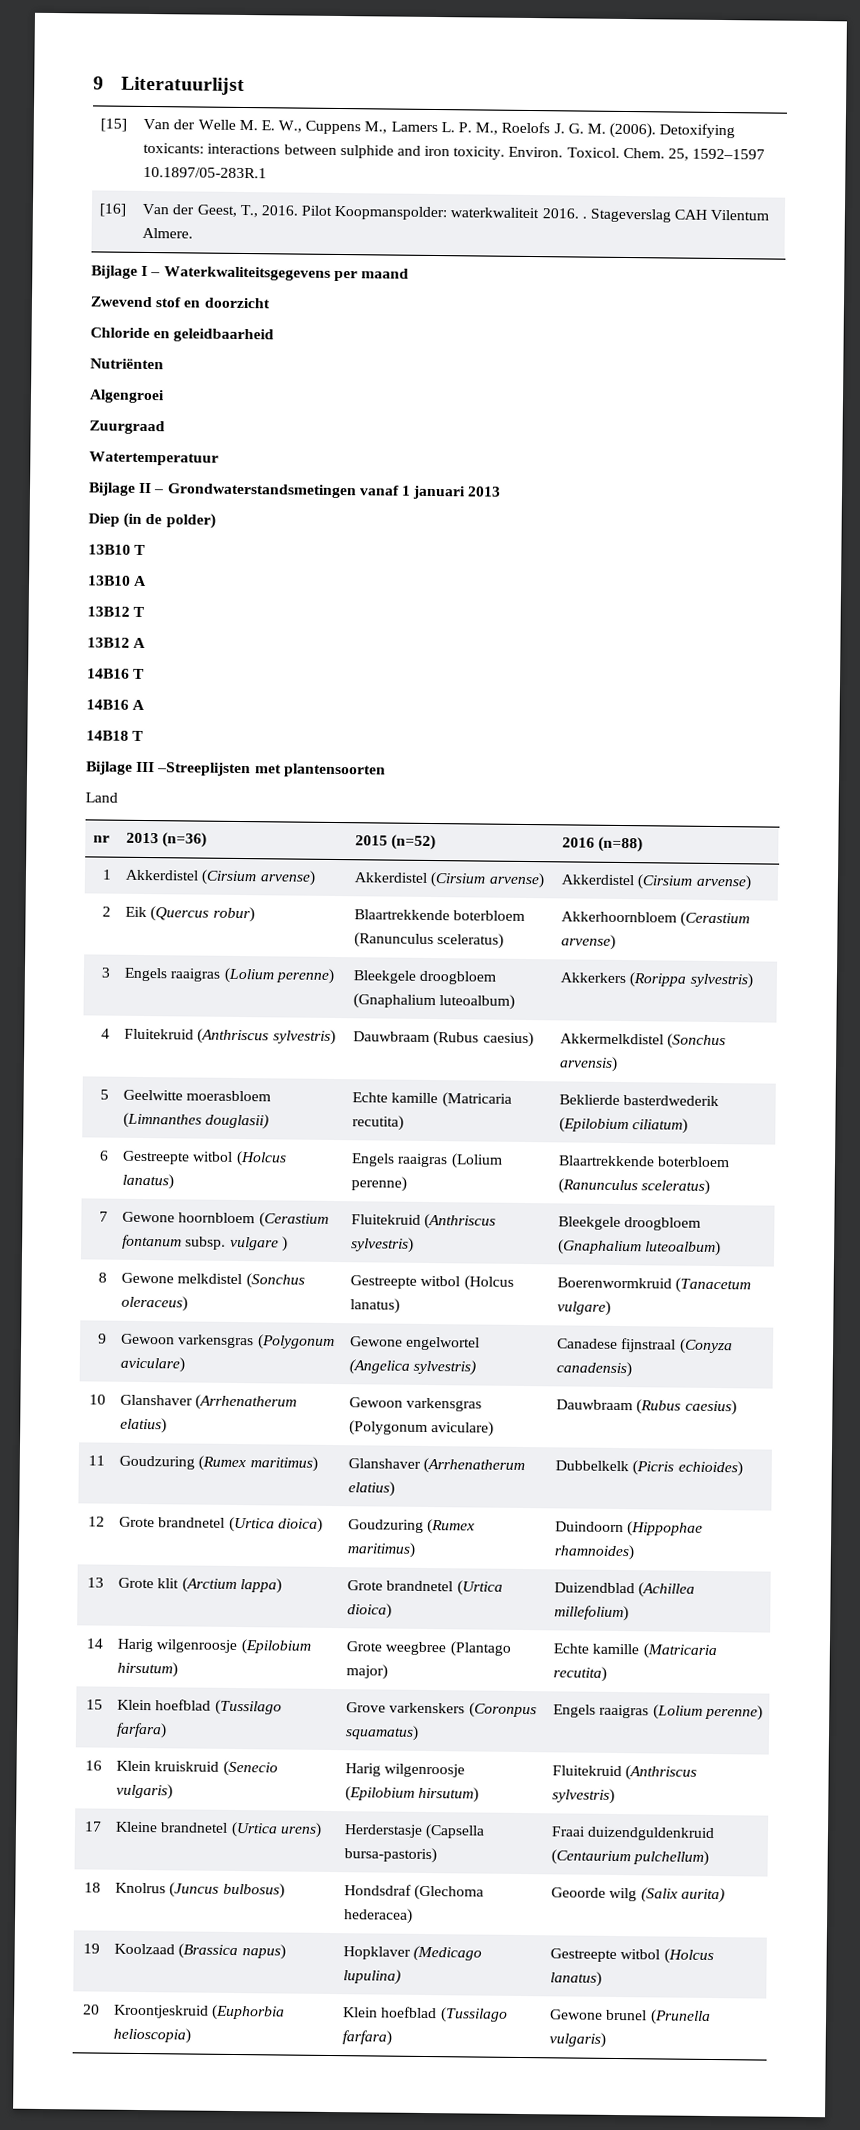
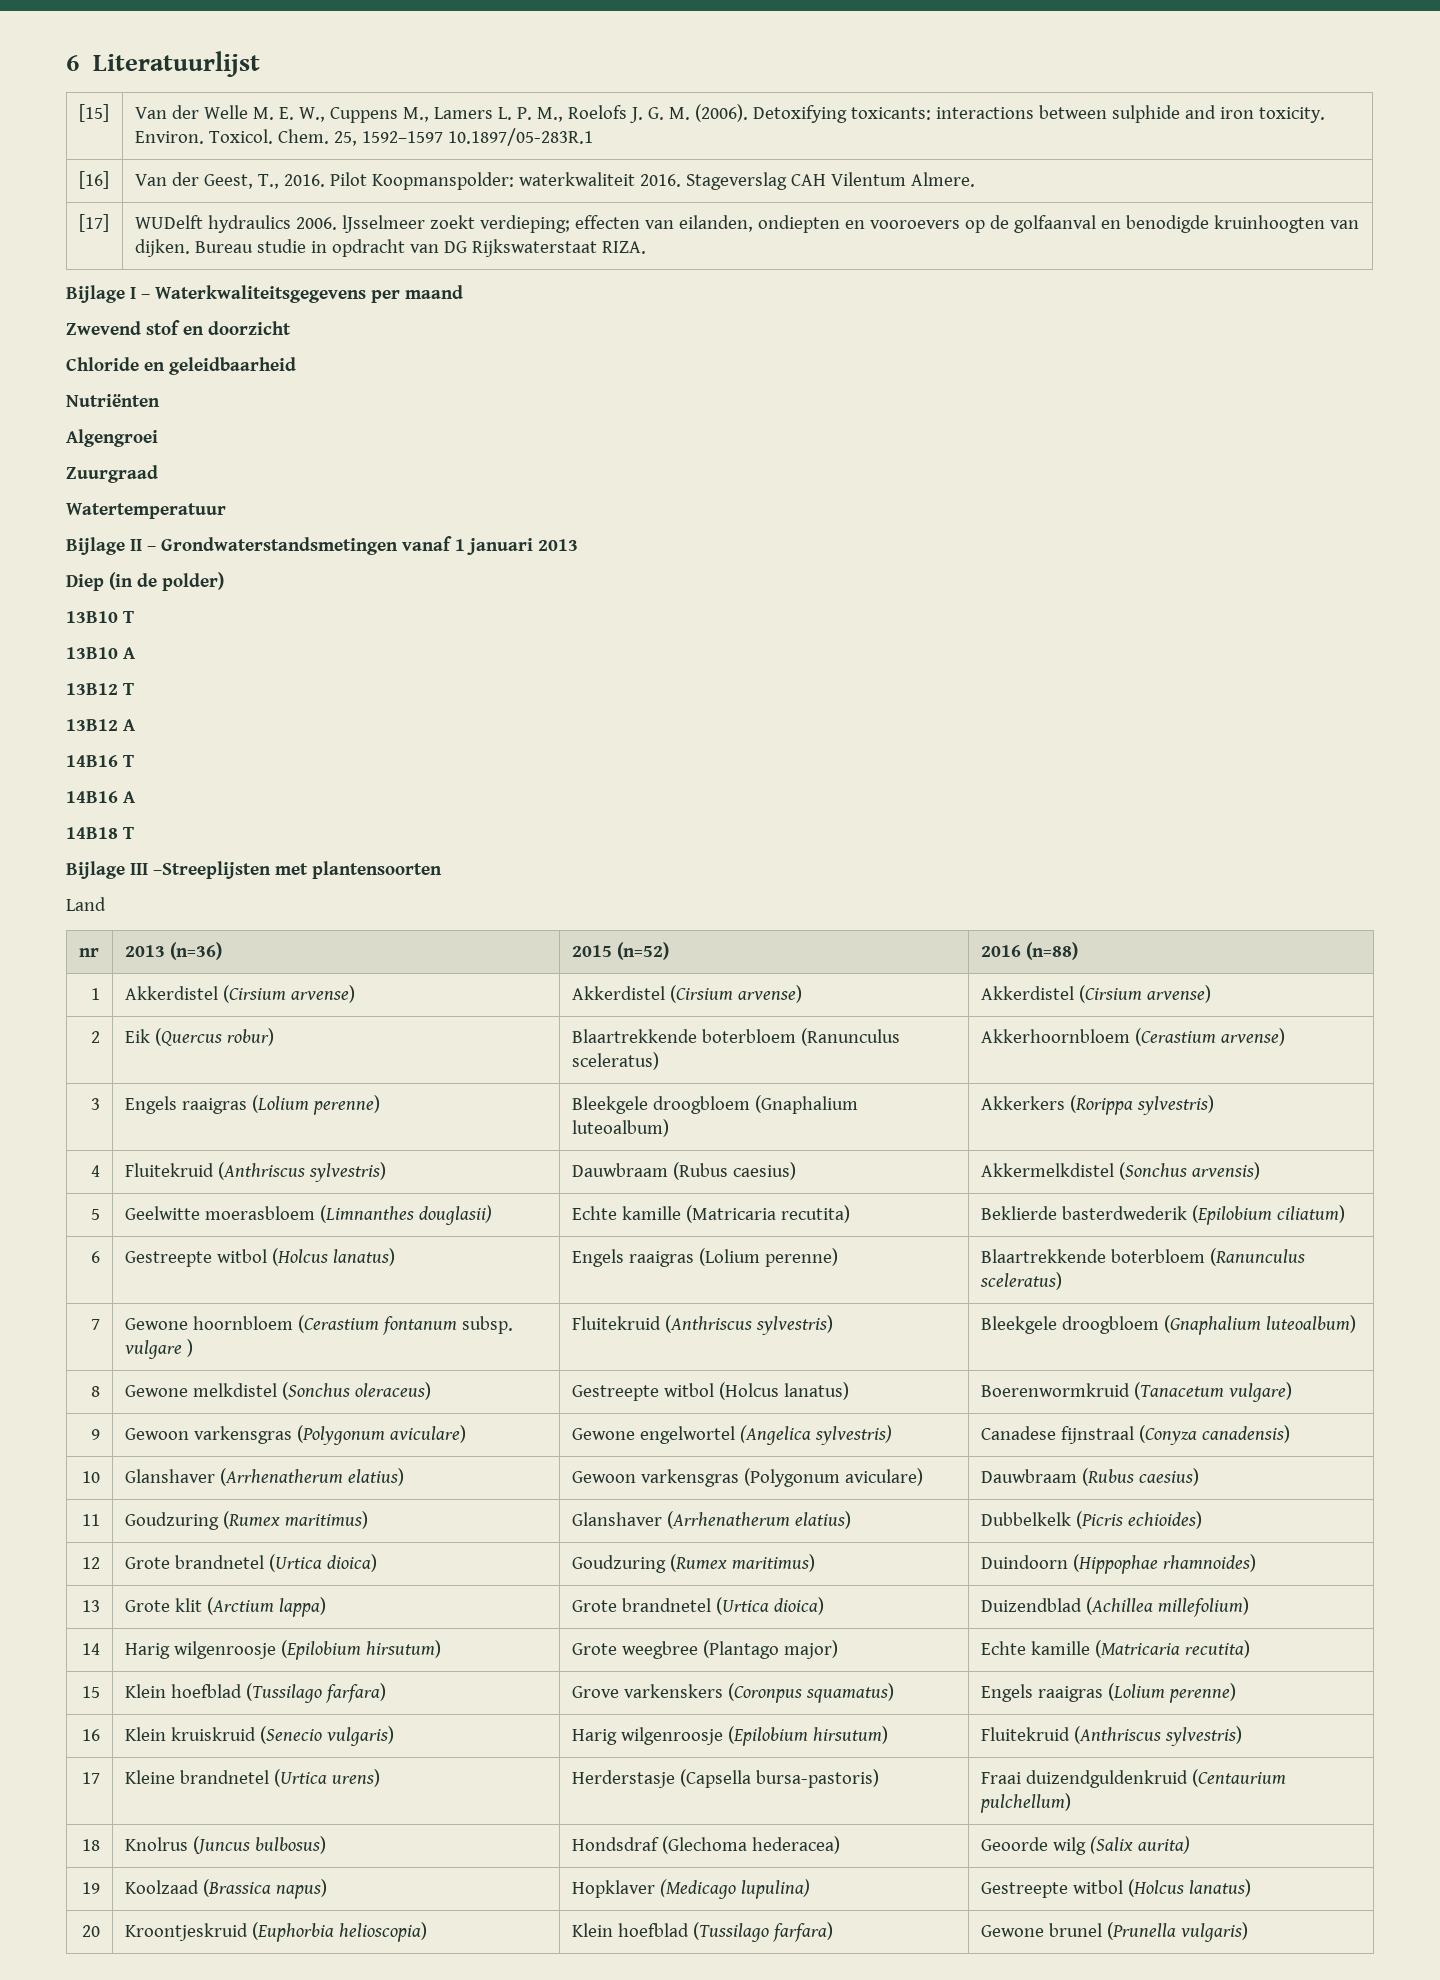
- 9 Literatuurlijst
+ 6 Literatuurlijst
- [16] | Van der Geest, T., 2016. Pilot Koopmanspolder: waterkwaliteit 2016. . Stageverslag CAH Vilentum Almere.
+ [16] | Van der Geest, T., 2016. Pilot Koopmanspolder: waterkwaliteit 2016. Stageverslag CAH Vilentum Almere.
+ [17] | WUDelft hydraulics 2006. lJsselmeer zoekt verdieping; effecten van eilanden, ondiepten en vooroevers op de golfaanval en benodigde kruinhoogten van dijken. Bureau studie in opdracht van DG Rijkswaterstaat RIZA.

